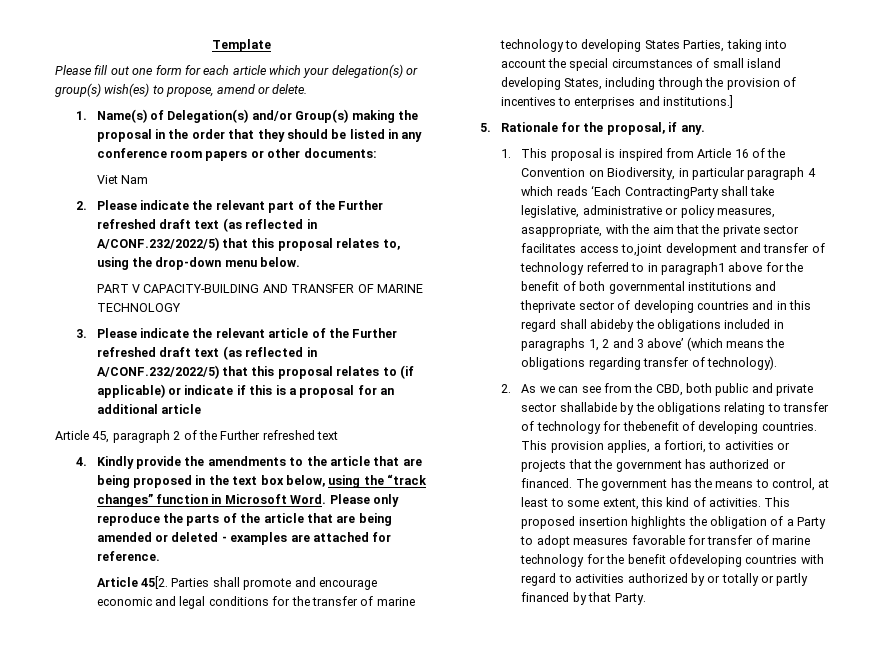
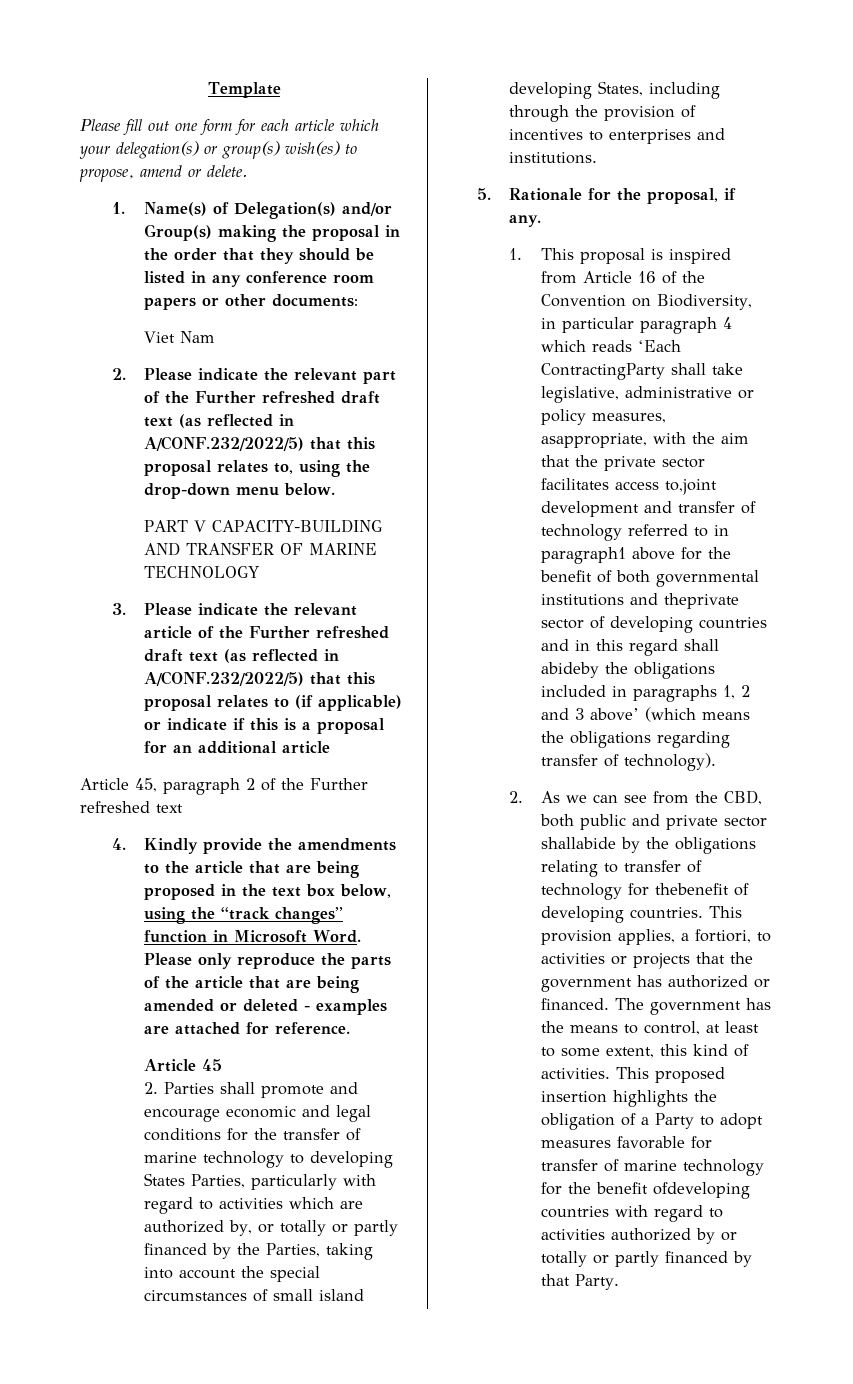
- Article 45[2. Parties shall promote and encourage economic and legal conditions for the transfer of marine technology to developing States Parties, taking into account the special circumstances of small island developing States, including through the provision of incentives to enterprises and institutions.]
+ Article 45
+ 2. Parties shall promote and encourage economic and legal conditions for the transfer of marine technology to developing States Parties, particularly with regard to activities which are authorized by, or totally or partly financed by the Parties, taking into account the special circumstances of small island developing States, including through the provision of incentives to enterprises and institutions.

